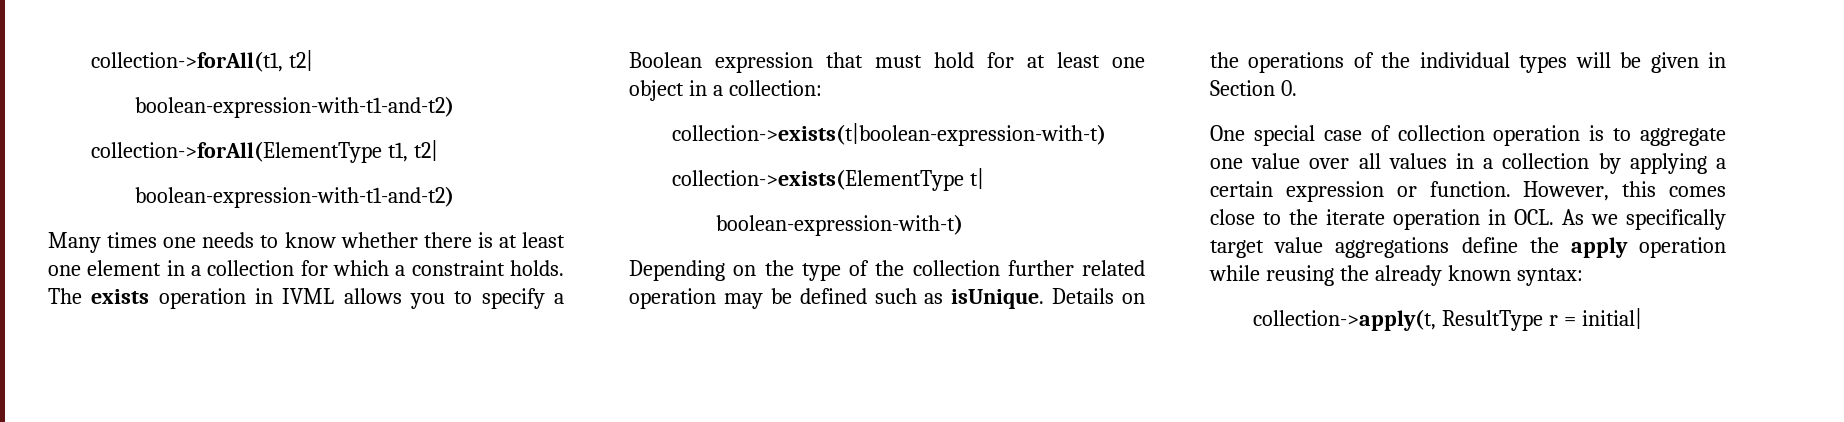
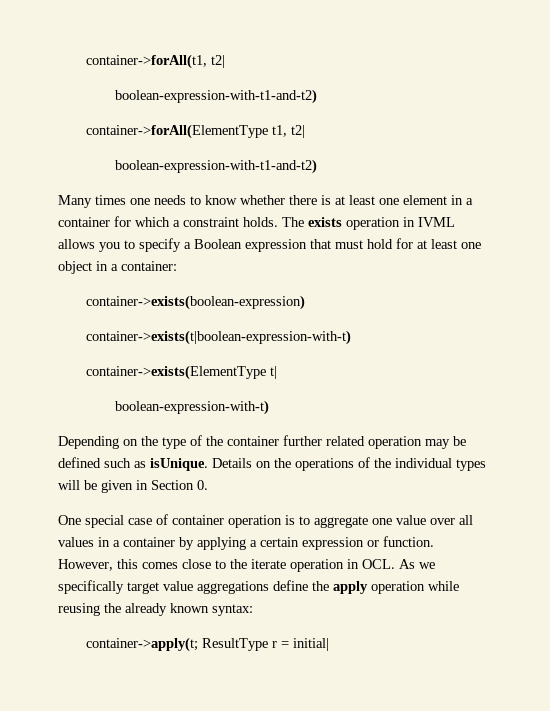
- collection->forAll(t1, t2|
+ container->forAll(t1, t2|
  boolean-expression-with-t1-and-t2)
- collection->forAll(ElementType t1, t2|
+ container->forAll(ElementType t1, t2|
- Many times one needs to know whether there is at least one element in a collection for which a constraint holds.
+ Many times one needs to know whether there is at least one element in a container for which a constraint holds.
- The exists operation in IVML allows you to specify a Boolean expression that must hold for at least one object in a collection:
- collection->exists(t|boolean-expression-with-t)
- collection->exists(ElementType t|
+ The exists operation in IVML allows you to specify a Boolean expression that must hold for at least one object in a container:
+ container->exists(boolean-expression)
+ container->exists(t|boolean-expression-with-t)
+ container->exists(ElementType t|
- Depending on the type of the collection further related operation may be defined such as isUnique.
+ Depending on the type of the container further related operation may be defined such as isUnique.
- One special case of collection operation is to aggregate one value over all values in a collection by applying a certain expression or function.
+ One special case of container operation is to aggregate one value over all values in a container by applying a certain expression or function.
- collection->apply(t, ResultType r = initial|
+ container->apply(t; ResultType r = initial|

